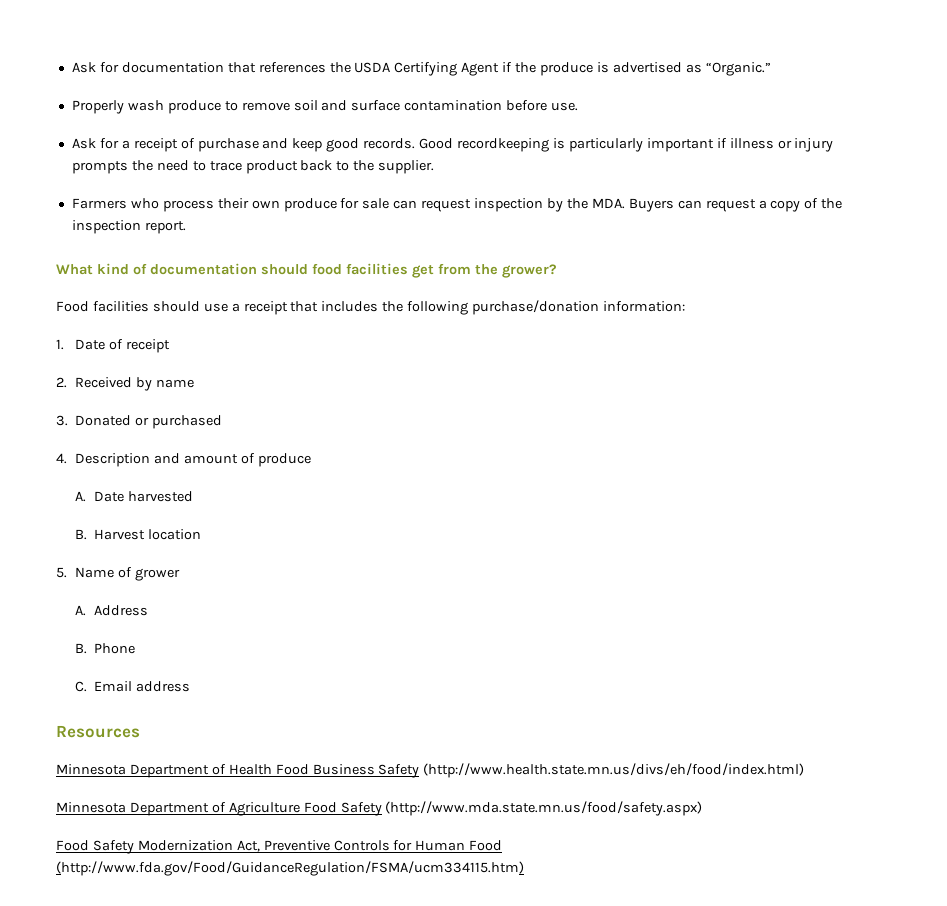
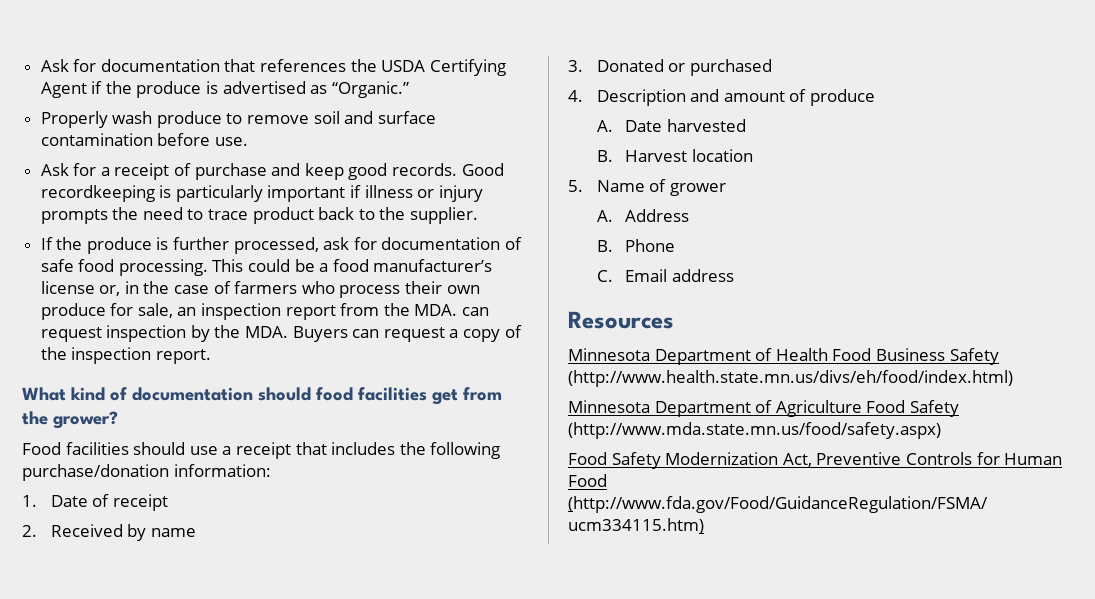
- Farmers who process their own produce for sale can request inspection by the MDA. Buyers can request a copy of the inspection report.
+ If the produce is further processed, ask for documentation of safe food processing. This could be a food manufacturer’s license or, in the case of farmers who process their own produce for sale, an inspection report from the MDA. can request inspection by the MDA. Buyers can request a copy of the inspection report.

